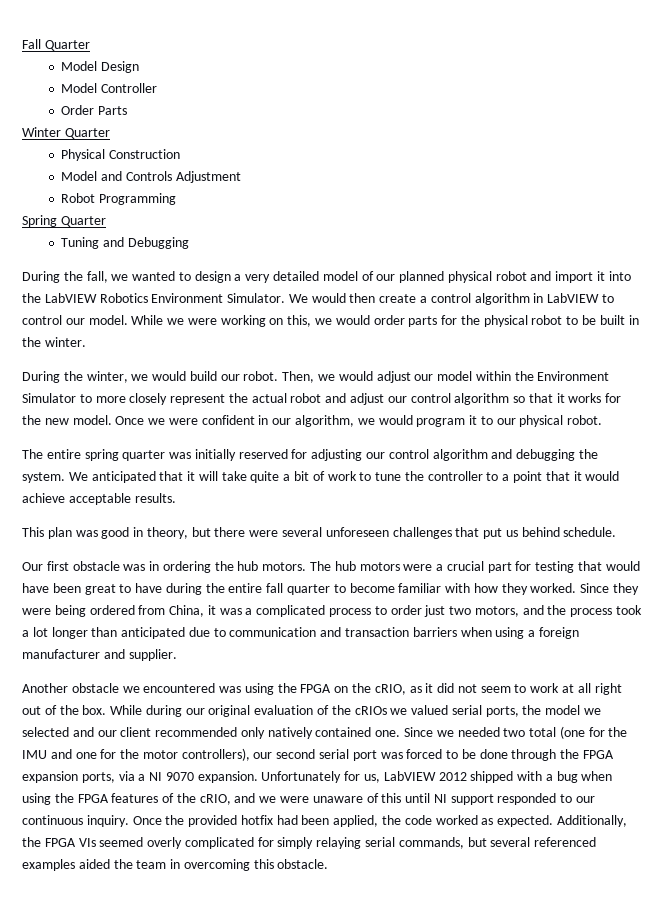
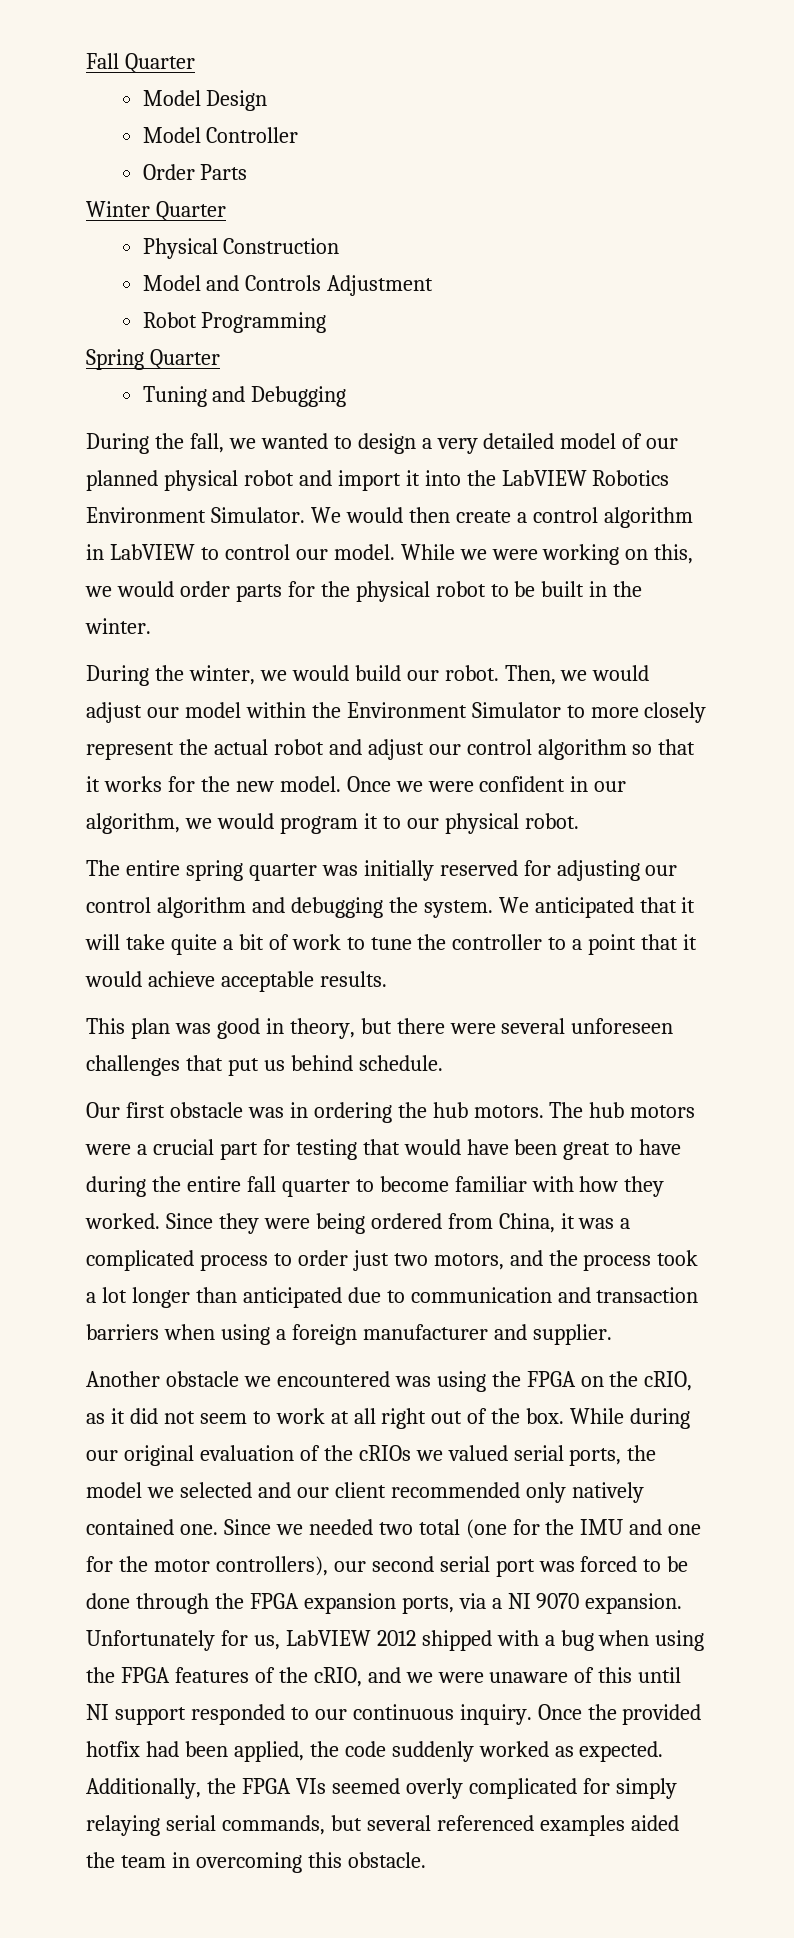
- Once the provided hotfix had been applied, the code worked as expected.
+ Once the provided hotfix had been applied, the code suddenly worked as expected.

